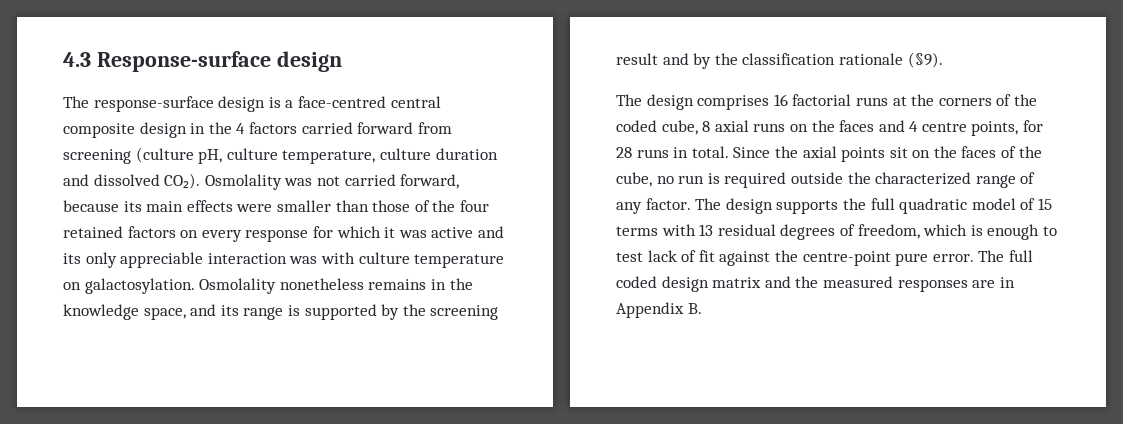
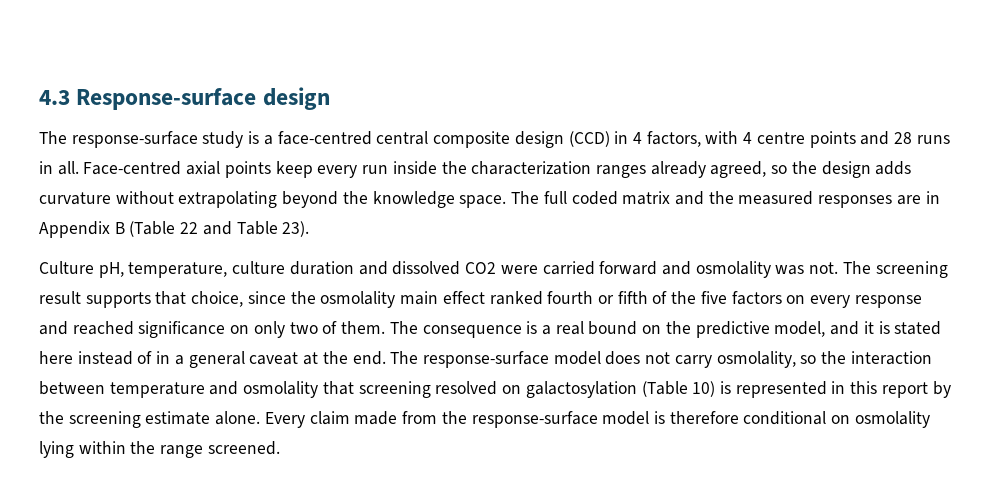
- The response-surface design is a face-centred central composite design in the 4 factors carried forward from screening (culture pH, culture temperature, culture duration and dissolved CO₂). Osmolality was not carried forward, because its main effects were smaller than those of the four retained factors on every response for which it was active and its only appreciable interaction was with culture temperature on galactosylation. Osmolality nonetheless remains in the knowledge space, and its range is supported by the screening result and by the classification rationale (§9).
- The design comprises 16 factorial runs at the corners of the coded cube, 8 axial runs on the faces and 4 centre points, for 28 runs in total. Since the axial points sit on the faces of the cube, no run is required outside the characterized range of any factor. The design supports the full quadratic model of 15 terms with 13 residual degrees of freedom, which is enough to test lack of fit against the centre-point pure error.
+ The response-surface study is a face-centred central composite design (CCD) in 4 factors, with 4 centre points and 28 runs in all. Face-centred axial points keep every run inside the characterization ranges already agreed, so the design adds curvature without extrapolating beyond the knowledge space.
- The full coded design matrix and the measured responses are in Appendix B.
+ The full coded matrix and the measured responses are in Appendix B (Table 22 and Table 23).
+ Culture pH, temperature, culture duration and dissolved CO2 were carried forward and osmolality was not. The screening result supports that choice, since the osmolality main effect ranked fourth or fifth of the five factors on every response and reached significance on only two of them. The consequence is a real bound on the predictive model, and it is stated here instead of in a general caveat at the end. The response-surface model does not carry osmolality, so the interaction between temperature and osmolality that screening resolved on galactosylation (Table 10) is represented in this report by the screening estimate alone. Every claim made from the response-surface model is therefore conditional on osmolality lying within the range screened.

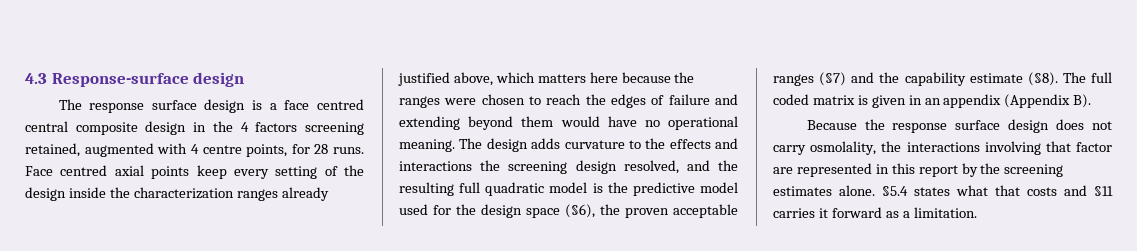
- The response-surface study is a face-centred central composite design (CCD) in 4 factors, with 4 centre points and 28 runs in all. Face-centred axial points keep every run inside the characterization ranges already agreed, so the design adds curvature without extrapolating beyond the knowledge space. The full coded matrix and the measured responses are in Appendix B (Table 22 and Table 23).
- Culture pH, temperature, culture duration and dissolved CO2 were carried forward and osmolality was not. The screening result supports that choice, since the osmolality main effect ranked fourth or fifth of the five factors on every response and reached significance on only two of them. The consequence is a real bound on the predictive model, and it is stated here instead of in a general caveat at the end. The response-surface model does not carry osmolality, so the interaction between temperature and osmolality that screening resolved on galactosylation (Table 10) is represented in this report by the screening estimate alone. Every claim made from the response-surface model is therefore conditional on osmolality lying within the range screened.
+ The response surface design is a face centred central composite design in the 4 factors screening retained, augmented with 4 centre points, for 28 runs. Face centred axial points keep every setting of the design inside the characterization ranges already justified above, which matters here because the ranges were chosen to reach the edges of failure and extending beyond them would have no operational meaning. The design adds curvature to the effects and interactions the screening design resolved, and the resulting full quadratic model is the predictive model used for the design space (§6), the proven acceptable ranges (§7) and the capability estimate (§8). The full coded matrix is given in an appendix (Appendix B).
+ Because the response surface design does not carry osmolality, the interactions involving that factor are represented in this report by the screening estimates alone. §5.4 states what that costs and §11 carries it forward as a limitation.

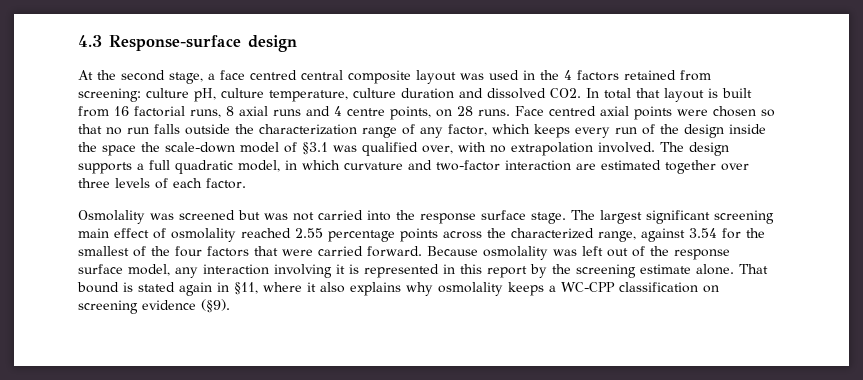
- The response surface design is a face centred central composite design in the 4 factors screening retained, augmented with 4 centre points, for 28 runs.
+ At the second stage, a face centred central composite layout was used in the 4 factors retained from screening: culture pH, culture temperature, culture duration and dissolved CO2. In total that layout is built from 16 factorial runs, 8 axial runs and 4 centre points, on 28 runs.
- Face centred axial points keep every setting of the design inside the characterization ranges already justified above, which matters here because the ranges were chosen to reach the edges of failure and extending beyond them would have no operational meaning. The design adds curvature to the effects and interactions the screening design resolved, and the resulting full quadratic model is the predictive model used for the design space (§6), the proven acceptable ranges (§7) and the capability estimate (§8). The full coded matrix is given in an appendix (Appendix B).
- Because the response surface design does not carry osmolality, the interactions involving that factor are represented in this report by the screening estimates alone. §5.4 states what that costs and §11 carries it forward as a limitation.
+ Face centred axial points were chosen so that no run falls outside the characterization range of any factor, which keeps every run of the design inside the space the scale-down model of §3.1 was qualified over, with no extrapolation involved. The design supports a full quadratic model, in which curvature and two-factor interaction are estimated together over three levels of each factor.
+ Osmolality was screened but was not carried into the response surface stage. The largest significant screening main effect of osmolality reached 2.55 percentage points across the characterized range, against 3.54 for the smallest of the four factors that were carried forward. Because osmolality was left out of the response surface model, any interaction involving it is represented in this report by the screening estimate alone. That bound is stated again in §11, where it also explains why osmolality keeps a WC-CPP classification on screening evidence (§9).

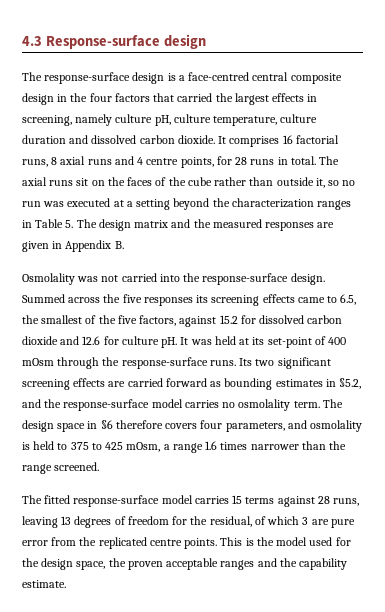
- At the second stage, a face centred central composite layout was used in the 4 factors retained from screening: culture pH, culture temperature, culture duration and dissolved CO2. In total that layout is built from 16 factorial runs, 8 axial runs and 4 centre points, on 28 runs. Face centred axial points were chosen so that no run falls outside the characterization range of any factor, which keeps every run of the design inside the space the scale-down model of §3.1 was qualified over, with no extrapolation involved. The design supports a full quadratic model, in which curvature and two-factor interaction are estimated together over three levels of each factor.
+ The response-surface design is a face-centred central composite design in the four factors that carried the largest effects in screening, namely culture pH, culture temperature, culture duration and dissolved carbon dioxide. It comprises 16 factorial runs, 8 axial runs and 4 centre points, for 28 runs in total. The axial runs sit on the faces of the cube rather than outside it, so no run was executed at a setting beyond the characterization ranges in Table 5. The design matrix and the measured responses are given in Appendix B.
- Osmolality was screened but was not carried into the response surface stage. The largest significant screening main effect of osmolality reached 2.55 percentage points across the characterized range, against 3.54 for the smallest of the four factors that were carried forward. Because osmolality was left out of the response surface model, any interaction involving it is represented in this report by the screening estimate alone. That bound is stated again in §11, where it also explains why osmolality keeps a WC-CPP classification on screening evidence (§9).
+ Osmolality was not carried into the response-surface design. Summed across the five responses its screening effects came to 6.5, the smallest of the five factors, against 15.2 for dissolved carbon dioxide and 12.6 for culture pH. It was held at its set-point of 400 mOsm through the response-surface runs. Its two significant screening effects are carried forward as bounding estimates in §5.2, and the response-surface model carries no osmolality term. The design space in §6 therefore covers four parameters, and osmolality is held to 375 to 425 mOsm, a range 1.6 times narrower than the range screened.
+ The fitted response-surface model carries 15 terms against 28 runs, leaving 13 degrees of freedom for the residual, of which 3 are pure error from the replicated centre points. This is the model used for the design space, the proven acceptable ranges and the capability estimate.

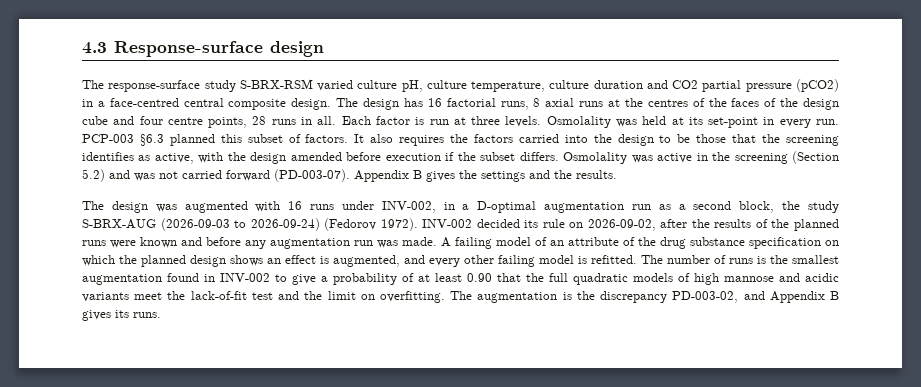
- The response-surface design is a face-centred central composite design in the four factors that carried the largest effects in screening, namely culture pH, culture temperature, culture duration and dissolved carbon dioxide. It comprises 16 factorial runs, 8 axial runs and 4 centre points, for 28 runs in total. The axial runs sit on the faces of the cube rather than outside it, so no run was executed at a setting beyond the characterization ranges in Table 5. The design matrix and the measured responses are given in Appendix B.
- Osmolality was not carried into the response-surface design. Summed across the five responses its screening effects came to 6.5, the smallest of the five factors, against 15.2 for dissolved carbon dioxide and 12.6 for culture pH. It was held at its set-point of 400 mOsm through the response-surface runs. Its two significant screening effects are carried forward as bounding estimates in §5.2, and the response-surface model carries no osmolality term. The design space in §6 therefore covers four parameters, and osmolality is held to 375 to 425 mOsm, a range 1.6 times narrower than the range screened.
- The fitted response-surface model carries 15 terms against 28 runs, leaving 13 degrees of freedom for the residual, of which 3 are pure error from the replicated centre points. This is the model used for the design space, the proven acceptable ranges and the capability estimate.
+ The response-surface study S-BRX-RSM varied culture pH, culture temperature, culture duration and CO2 partial pressure (pCO2) in a face-centred central composite design. The design has 16 factorial runs, 8 axial runs at the centres of the faces of the design cube and four centre points, 28 runs in all. Each factor is run at three levels. Osmolality was held at its set-point in every run. PCP-003 §6.3 planned this subset of factors. It also requires the factors carried into the design to be those that the screening identifies as active, with the design amended before execution if the subset differs. Osmolality was active in the screening (Section 5.2) and was not carried forward (PD-003-07). Appendix B gives the settings and the results.
+ The design was augmented with 16 runs under INV-002, in a D-optimal augmentation run as a second block, the study S-BRX-AUG (2026-09-03 to 2026-09-24) (Fedorov 1972). INV-002 decided its rule on 2026-09-02, after the results of the planned runs were known and before any augmentation run was made. A failing model of an attribute of the drug substance specification on which the planned design shows an effect is augmented, and every other failing model is refitted. The number of runs is the smallest augmentation found in INV-002 to give a probability of at least 0.90 that the full quadratic models of high mannose and acidic variants meet the lack-of-fit test and the limit on overfitting. The augmentation is the discrepancy PD-003-02, and Appendix B gives its runs.

